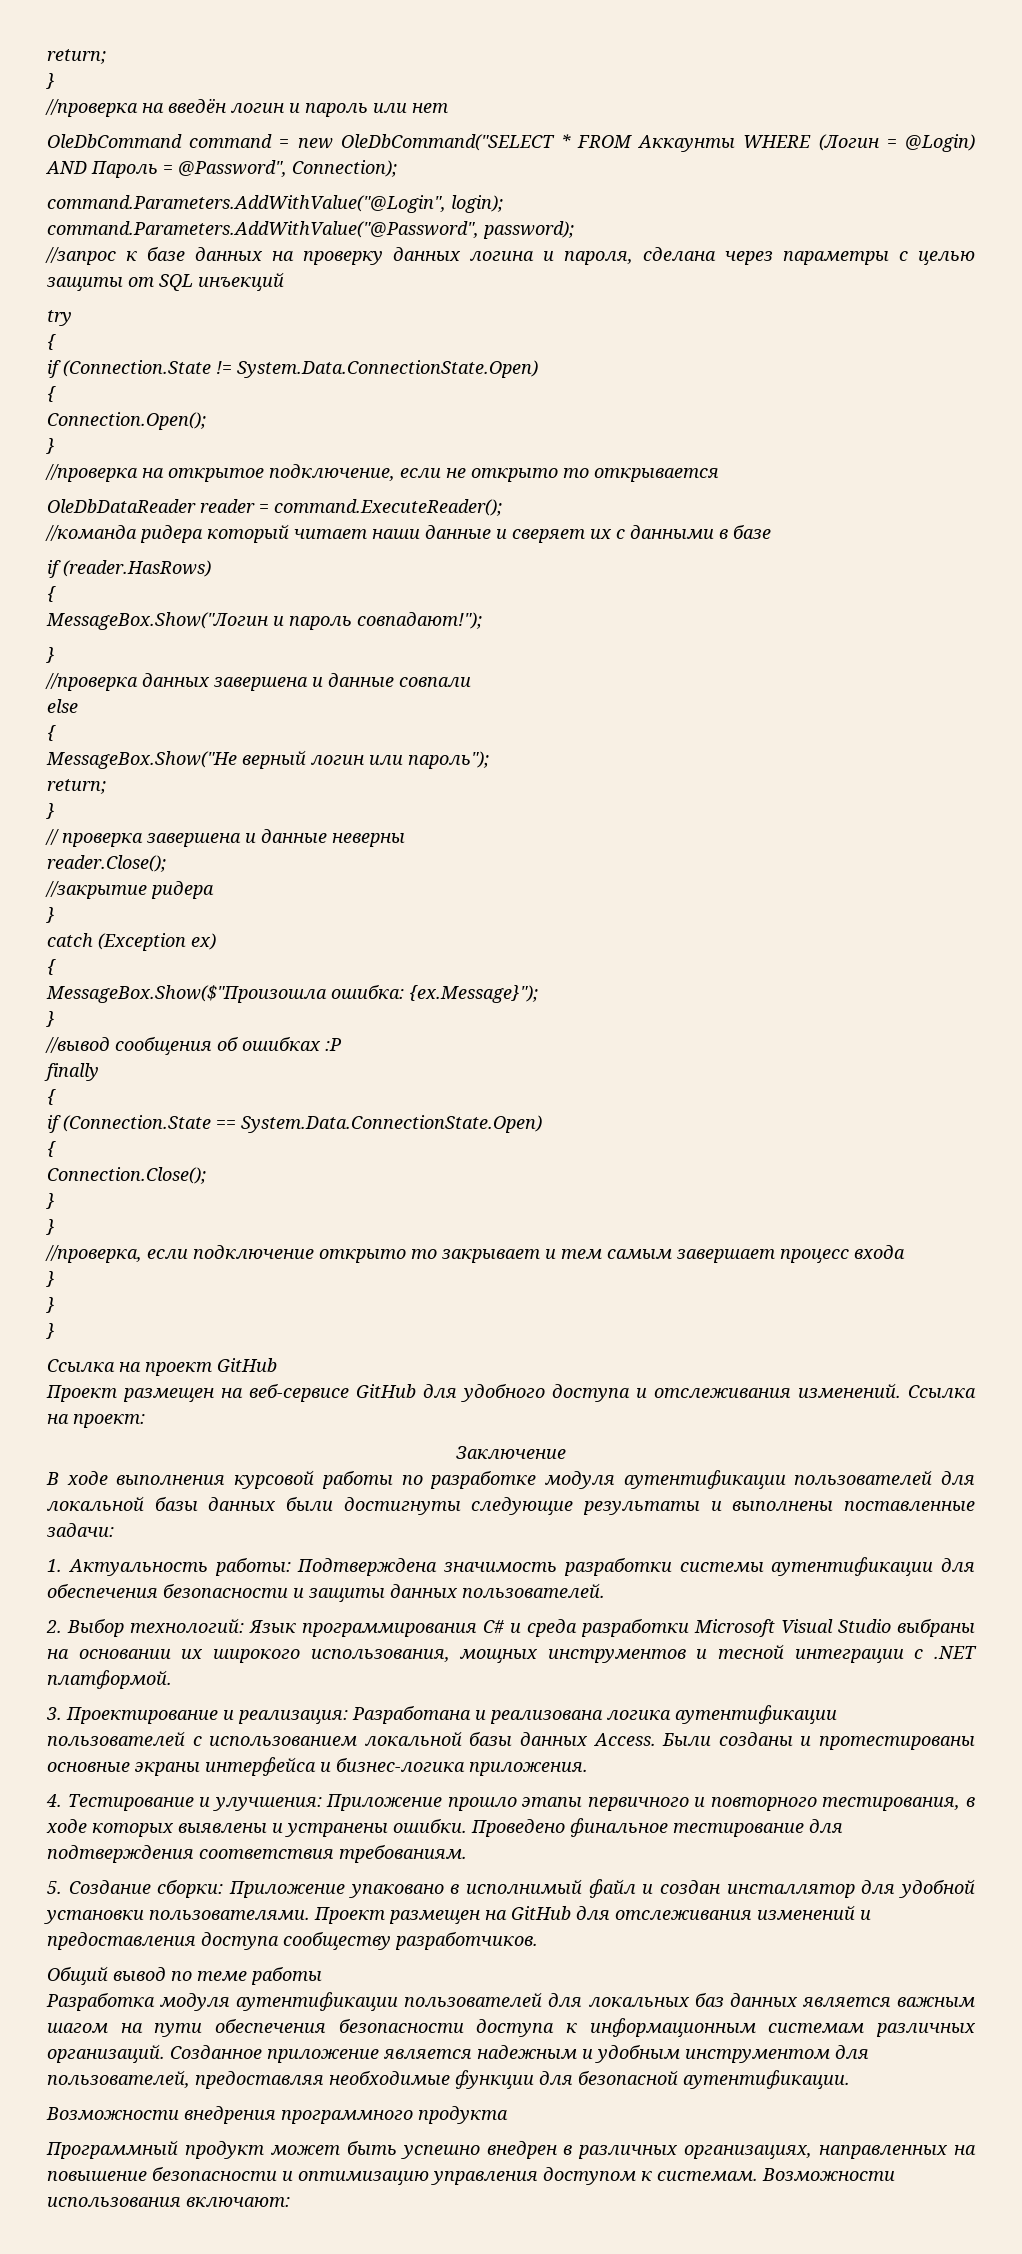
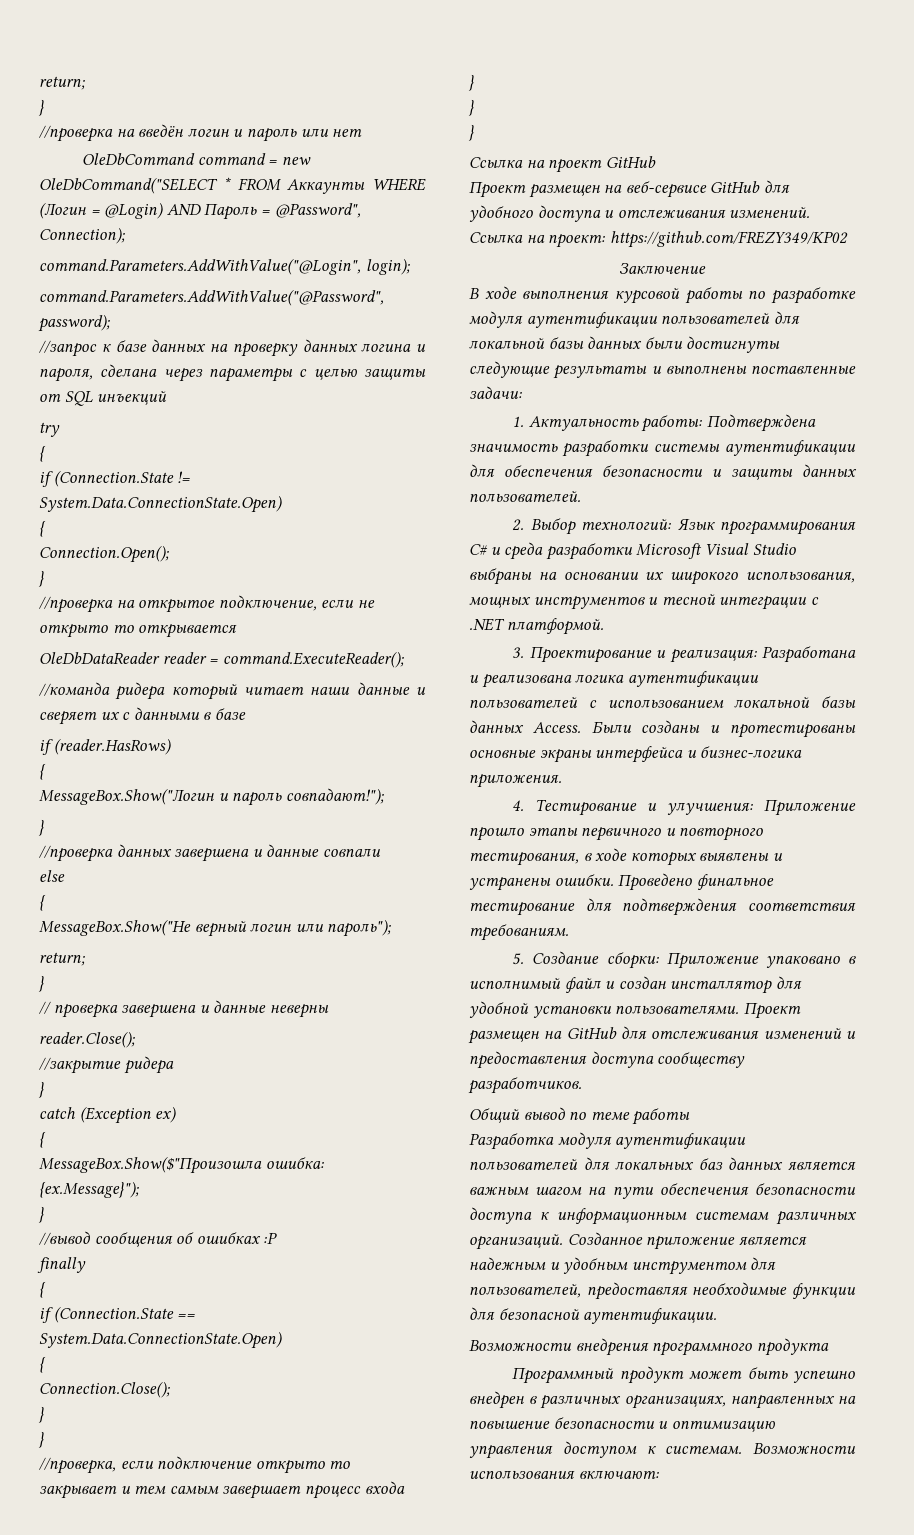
- Ссылка на проект:
+ Ссылка на проект: https://github.com/FREZY349/KP02

